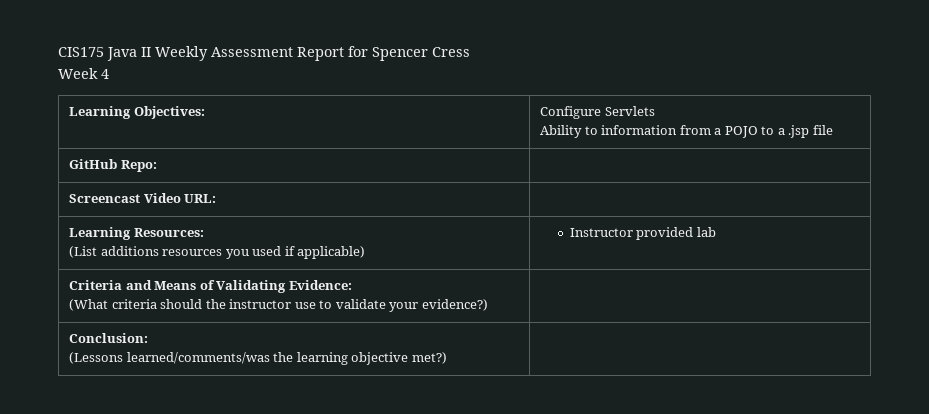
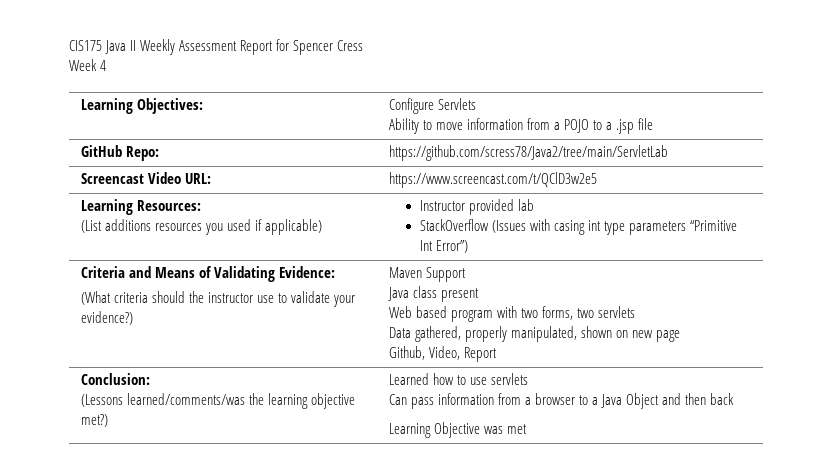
  Learning Objectives: | Configure Servlets
- Ability to information from a POJO to a .jsp file
+ Ability to move information from a POJO to a .jsp file
- GitHub Repo: |
+ GitHub Repo: | https://github.com/scress78/Java2/tree/main/ServletLab
- Screencast Video URL: |
+ Screencast Video URL: | https://www.screencast.com/t/QClD3w2e5
  Learning Resources:
  (List additions resources you used if applicable) | Instructor provided lab
+ StackOverflow (Issues with casing int type parameters “Primitive Int Error”)
  Criteria and Means of Validating Evidence:
- (What criteria should the instructor use to validate your evidence?) |
+ (What criteria should the instructor use to validate your evidence?) | Maven Support
+ Java class present
+ Web based program with two forms, two servlets
+ Data gathered, properly manipulated, shown on new page
+ Github, Video, Report
  Conclusion:
- (Lessons learned/comments/was the learning objective met?) |
+ (Lessons learned/comments/was the learning objective met?) | Learned how to use servlets
+ Can pass information from a browser to a Java Object and then back
+ Learning Objective was met

